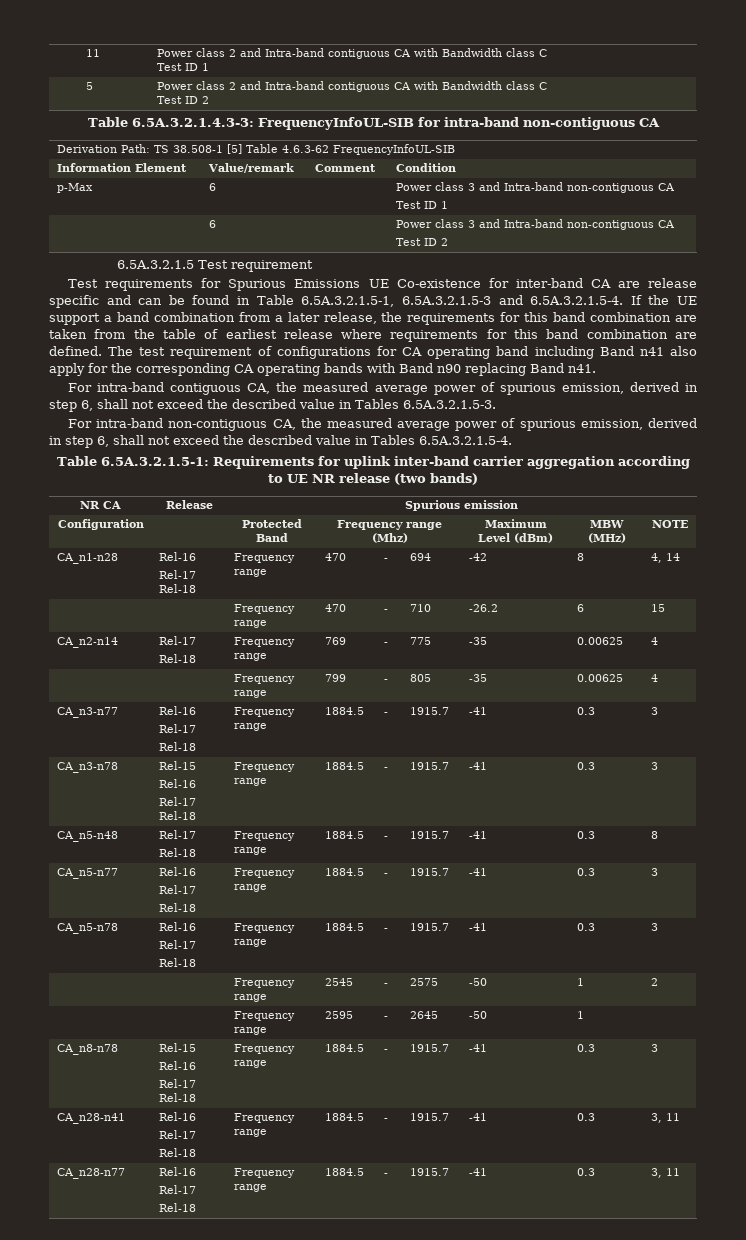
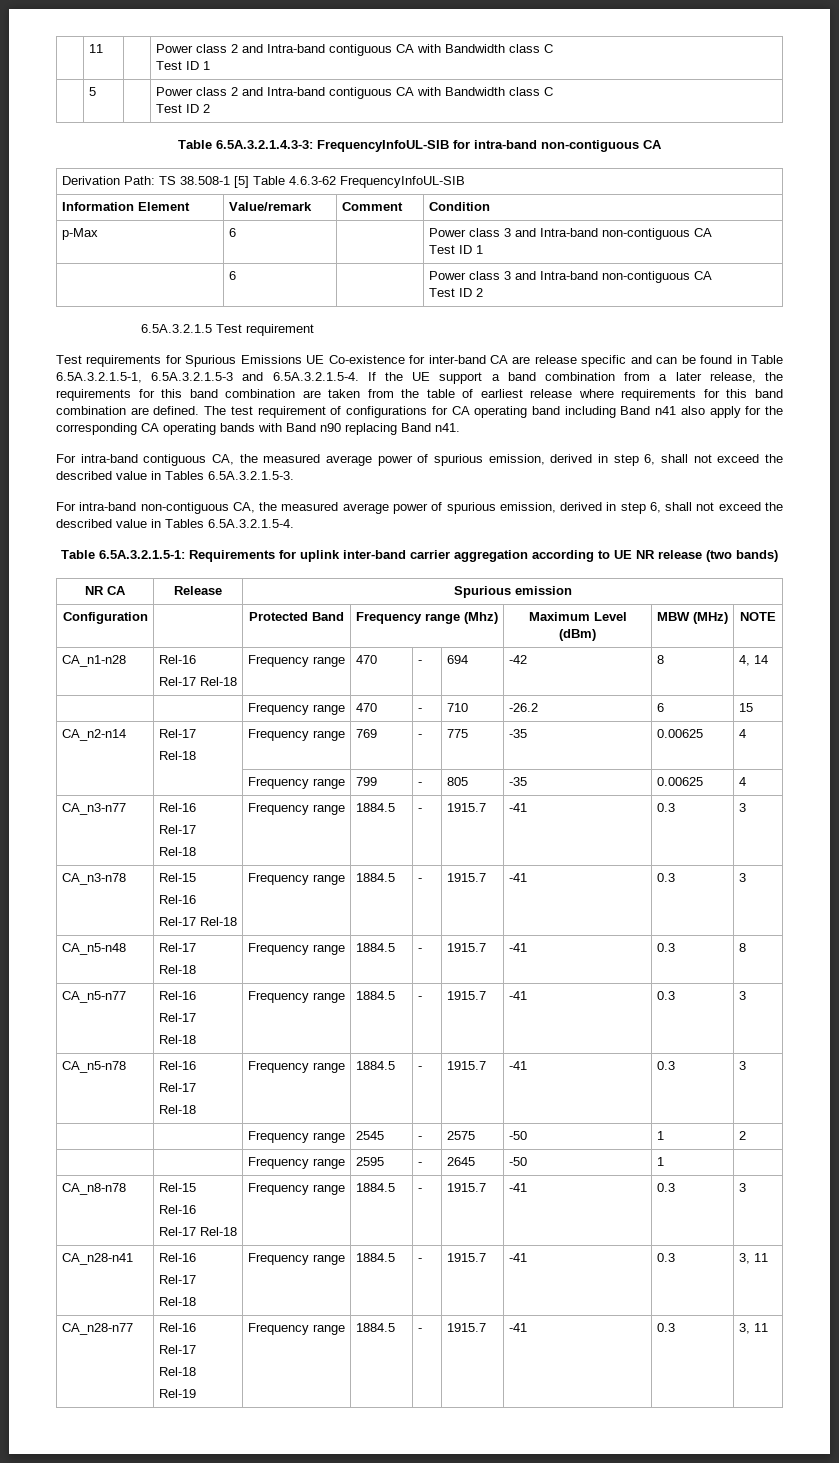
  CA_n28-n77 | Rel-16
  Rel-17
- Rel-18 | Frequency range | 1884.5 | - | 1915.7 | -41 | 0.3 | 3, 11
+ Rel-18
+ Rel-19 | Frequency range | 1884.5 | - | 1915.7 | -41 | 0.3 | 3, 11

